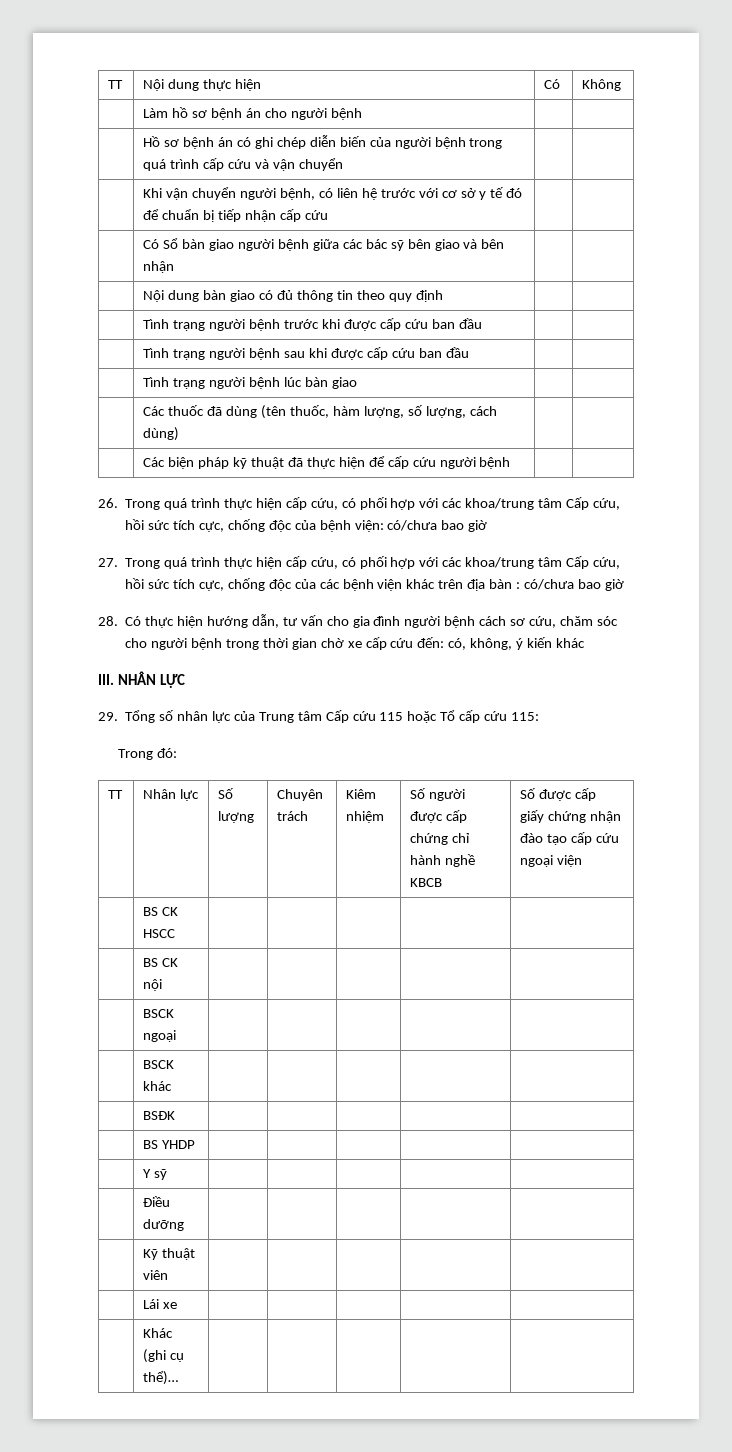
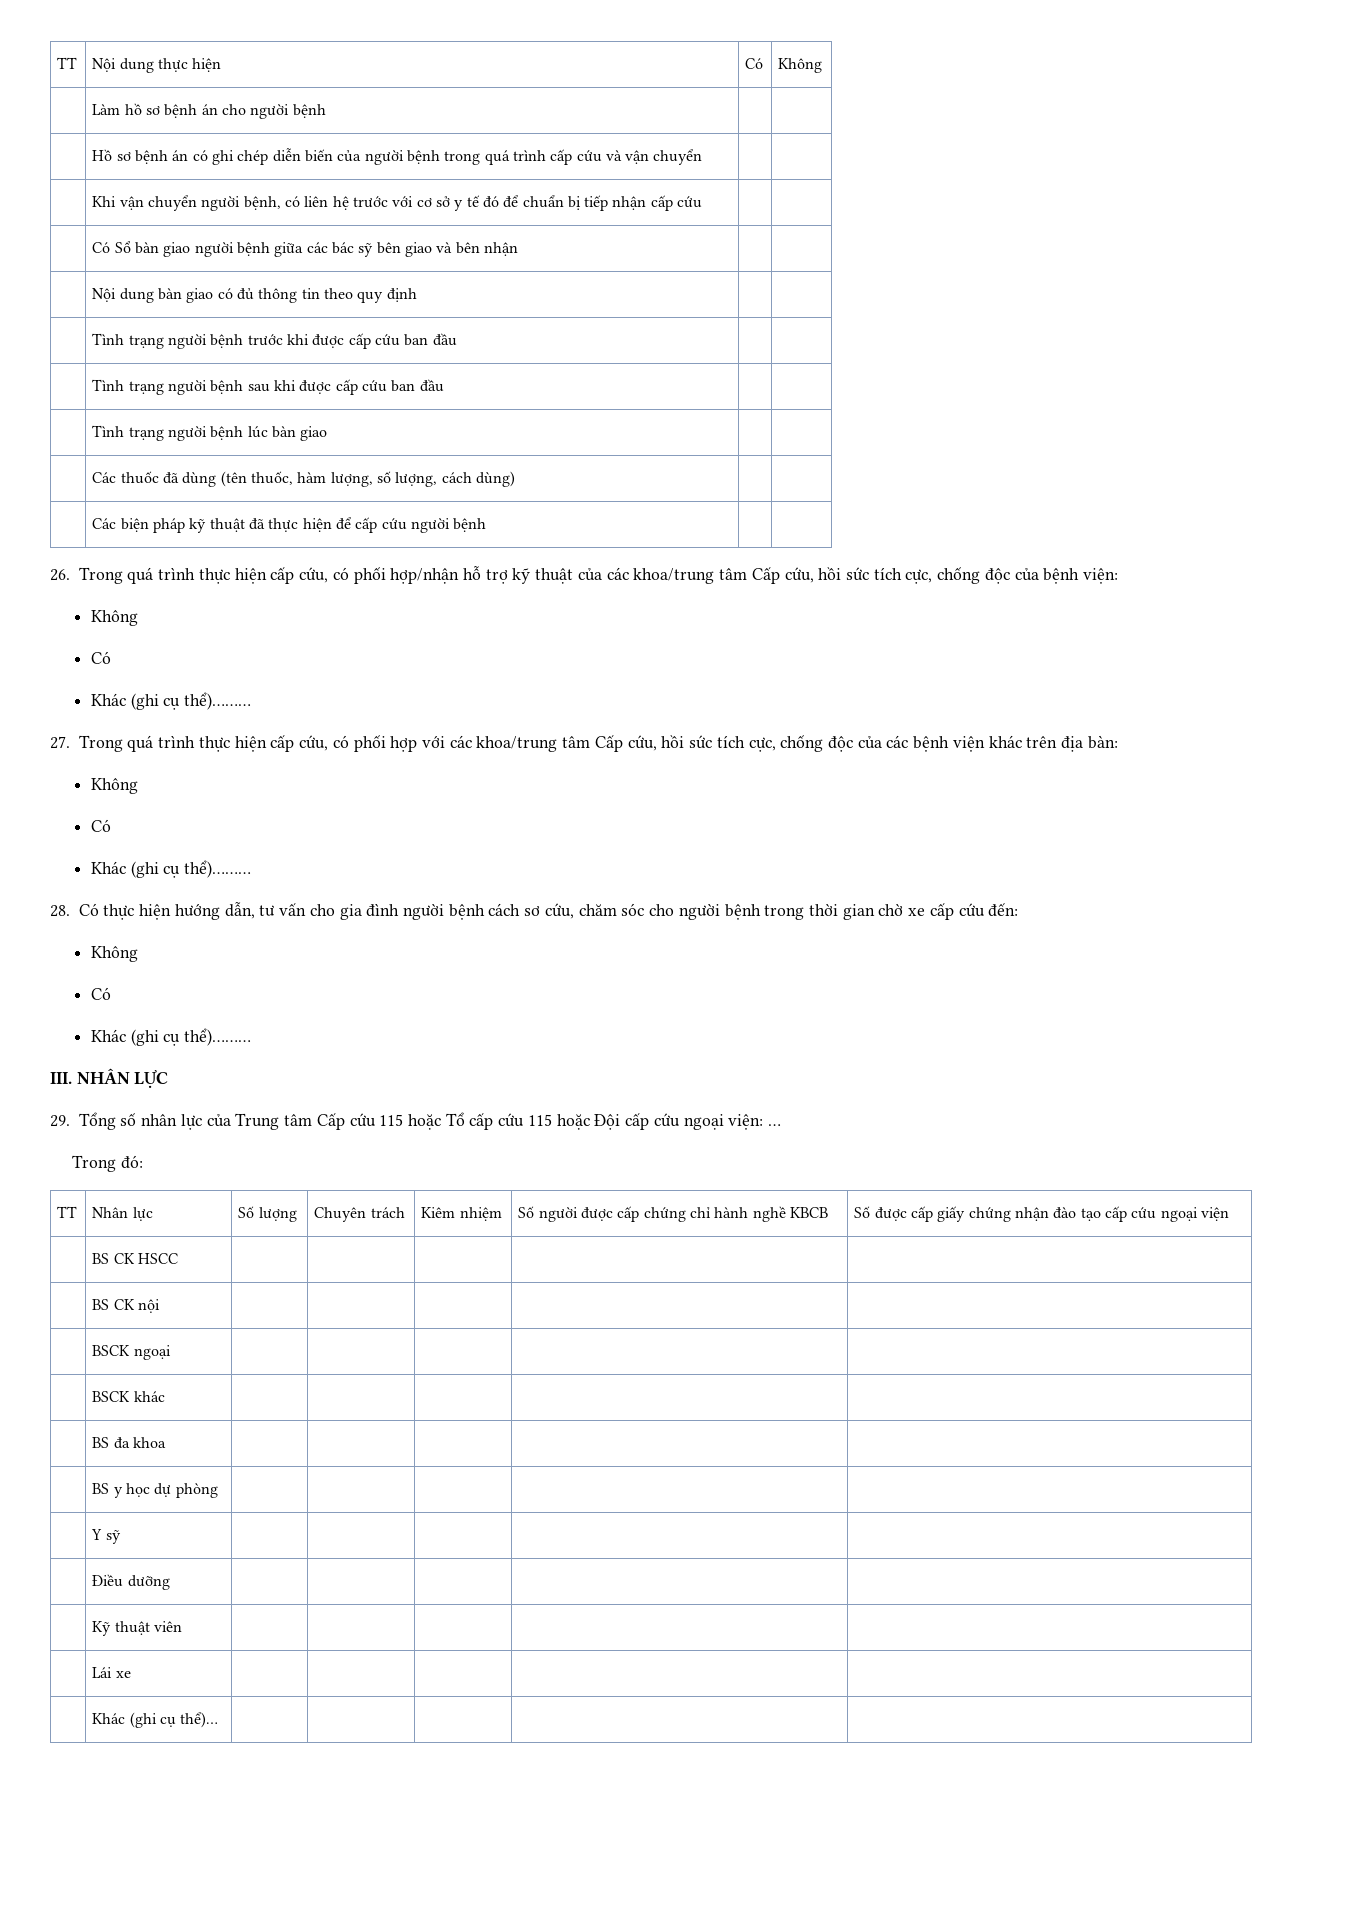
- 26. Trong quá trình thực hiện cấp cứu, có phối hợp với các khoa/trung tâm Cấp cứu, hồi sức tích cực, chống độc của bệnh viện: có/chưa bao giờ
+ 26. Trong quá trình thực hiện cấp cứu, có phối hợp/nhận hỗ trợ kỹ thuật của các khoa/trung tâm Cấp cứu, hồi sức tích cực, chống độc của bệnh viện:
+ Không
+ Có
+ Khác (ghi cụ thể)………
- 27. Trong quá trình thực hiện cấp cứu, có phối hợp với các khoa/trung tâm Cấp cứu, hồi sức tích cực, chống độc của các bệnh viện khác trên địa bàn : có/chưa bao giờ
+ 27. Trong quá trình thực hiện cấp cứu, có phối hợp với các khoa/trung tâm Cấp cứu, hồi sức tích cực, chống độc của các bệnh viện khác trên địa bàn:
+ Không
+ Có
+ Khác (ghi cụ thể)………
- 28. Có thực hiện hướng dẫn, tư vấn cho gia đình người bệnh cách sơ cứu, chăm sóc cho người bệnh trong thời gian chờ xe cấp cứu đến: có, không, ý kiến khác
+ 28. Có thực hiện hướng dẫn, tư vấn cho gia đình người bệnh cách sơ cứu, chăm sóc cho người bệnh trong thời gian chờ xe cấp cứu đến:
+ Không
+ Có
+ Khác (ghi cụ thể)………
- 29. Tổng số nhân lực của Trung tâm Cấp cứu 115 hoặc Tổ cấp cứu 115:
+ 29. Tổng số nhân lực của Trung tâm Cấp cứu 115 hoặc Tổ cấp cứu 115 hoặc Đội cấp cứu ngoại viện: …
- | BSĐK | | | | |
- | BS YHDP | | | | |
+ | BS đa khoa | | | | |
+ | BS y học dự phòng | | | | |

